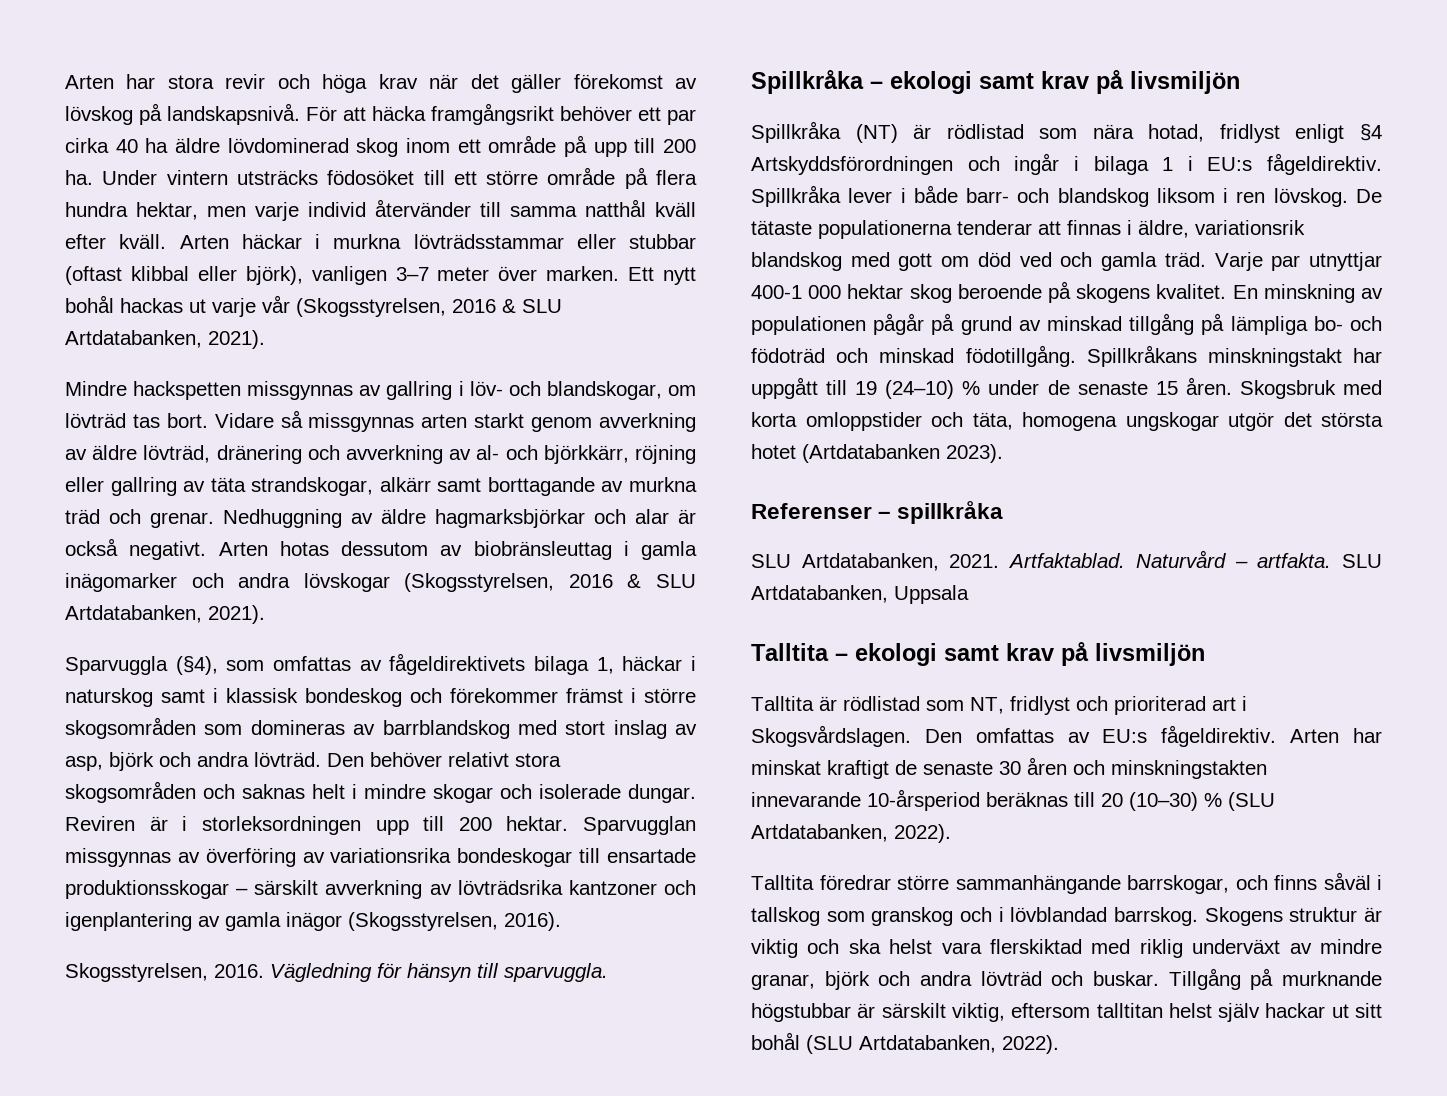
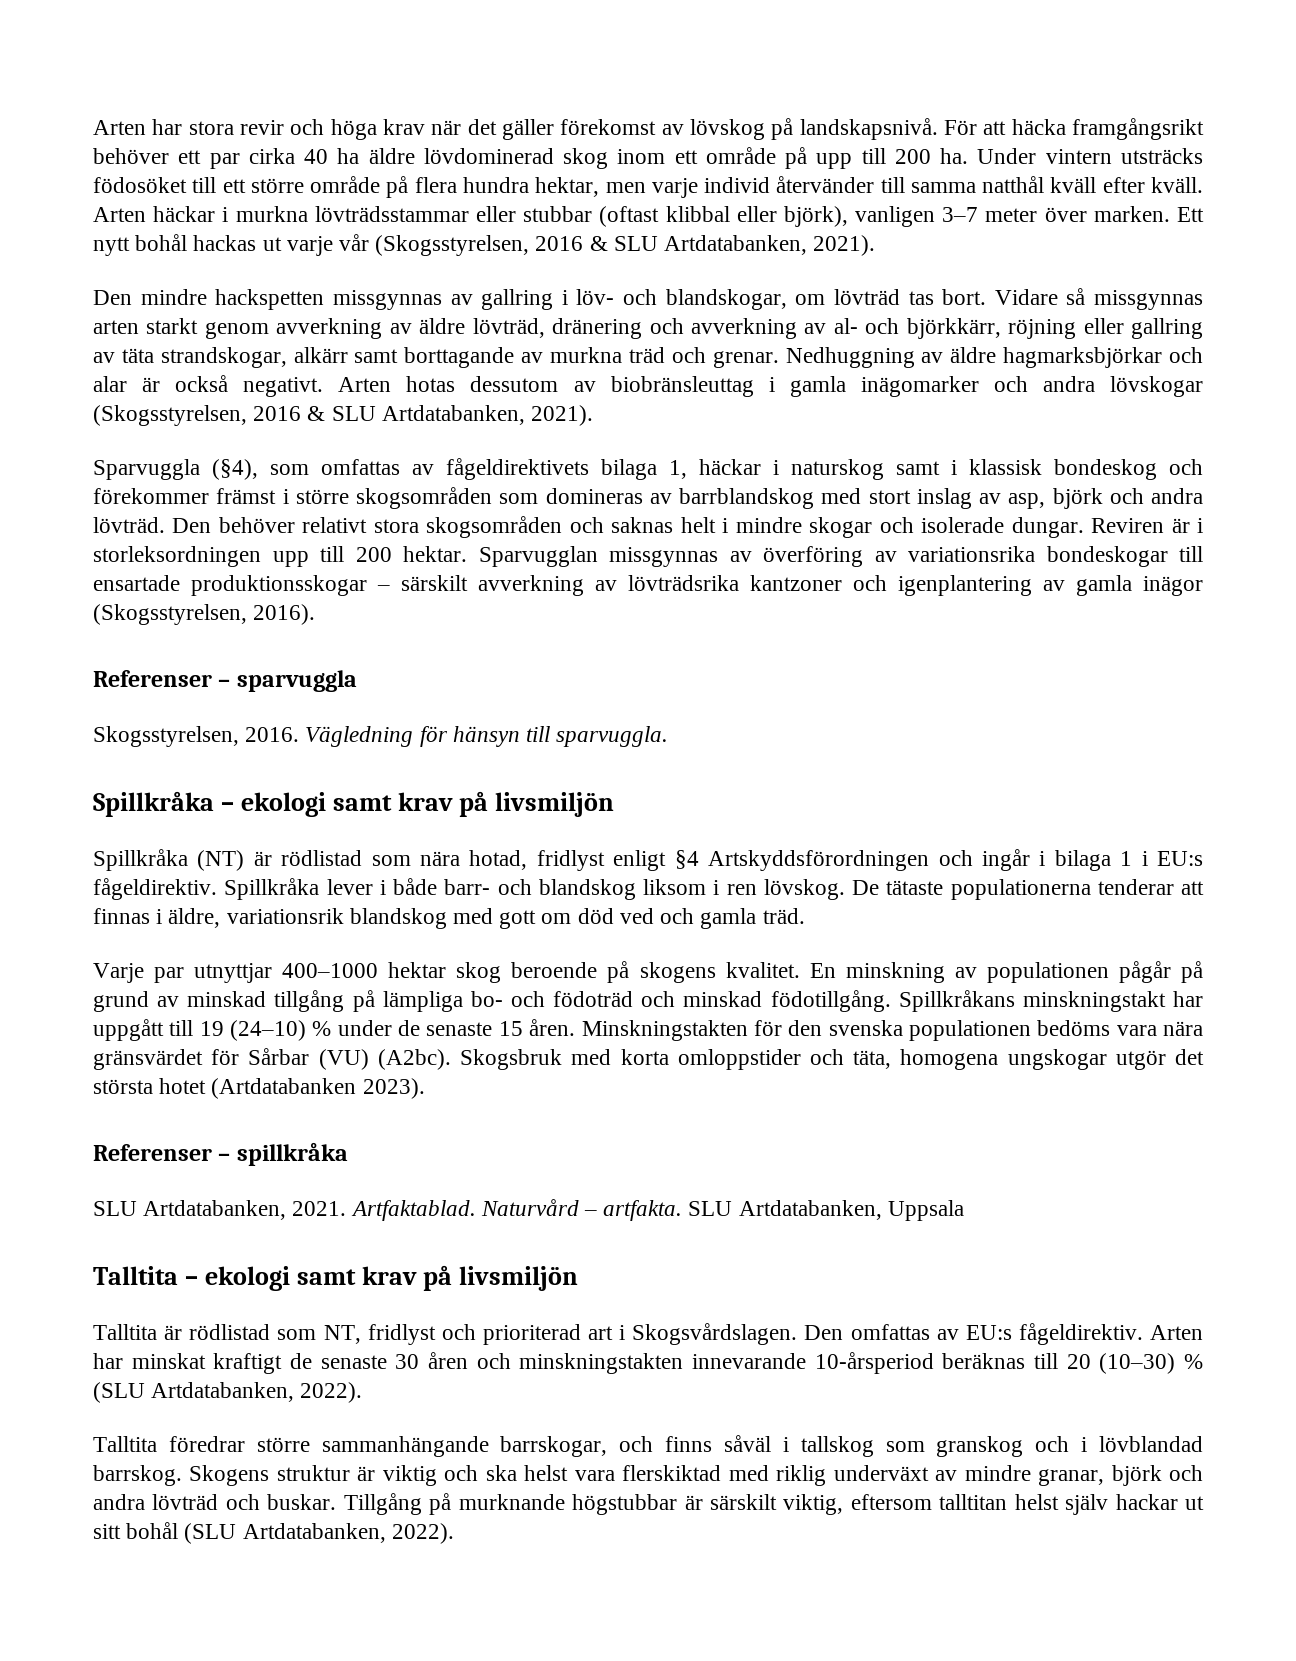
- Mindre hackspetten missgynnas av gallring i löv- och blandskogar, om lövträd tas bort.
+ Den mindre hackspetten missgynnas av gallring i löv- och blandskogar, om lövträd tas bort.
+ Referenser – sparvuggla
- De tätaste populationerna tenderar att finnas i äldre, variationsrik blandskog med gott om död ved och gamla träd. Varje par utnyttjar 400-1 000 hektar skog beroende på skogens kvalitet.
+ De tätaste populationerna tenderar att finnas i äldre, variationsrik blandskog med gott om död ved och gamla träd.
+ Varje par utnyttjar 400–1000 hektar skog beroende på skogens kvalitet.
+ Minskningstakten för den svenska populationen bedöms vara nära gränsvärdet för Sårbar (VU) (A2bc).

